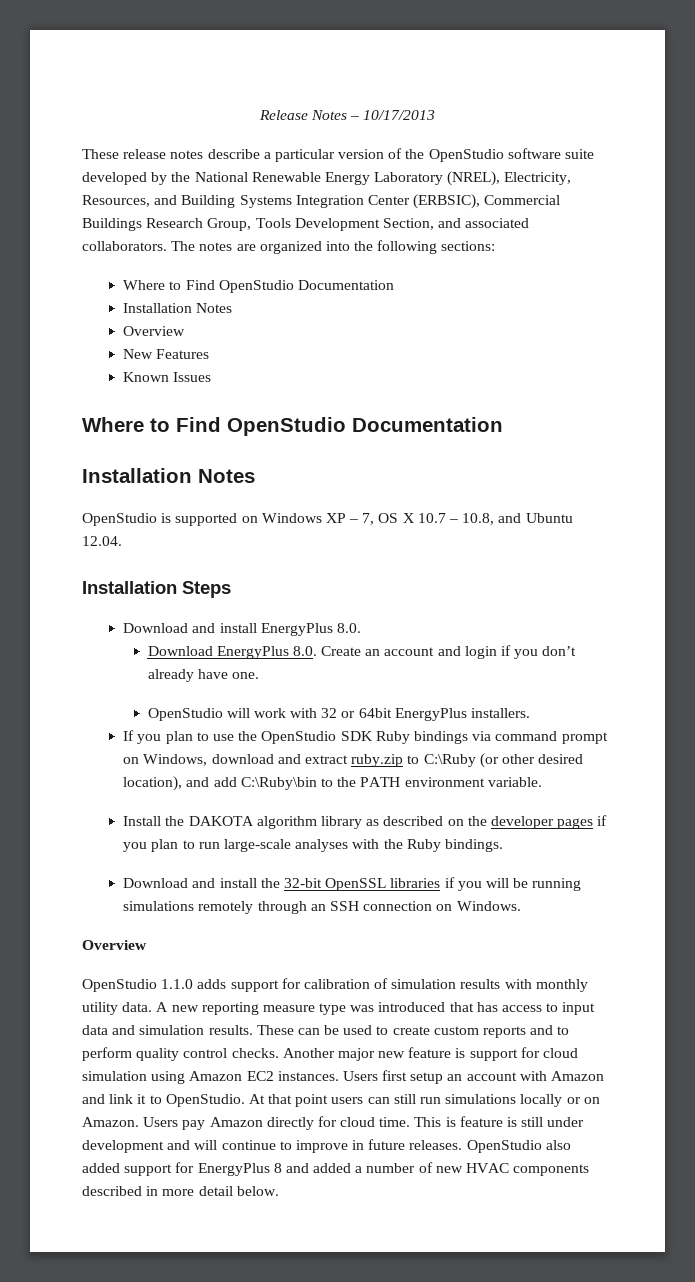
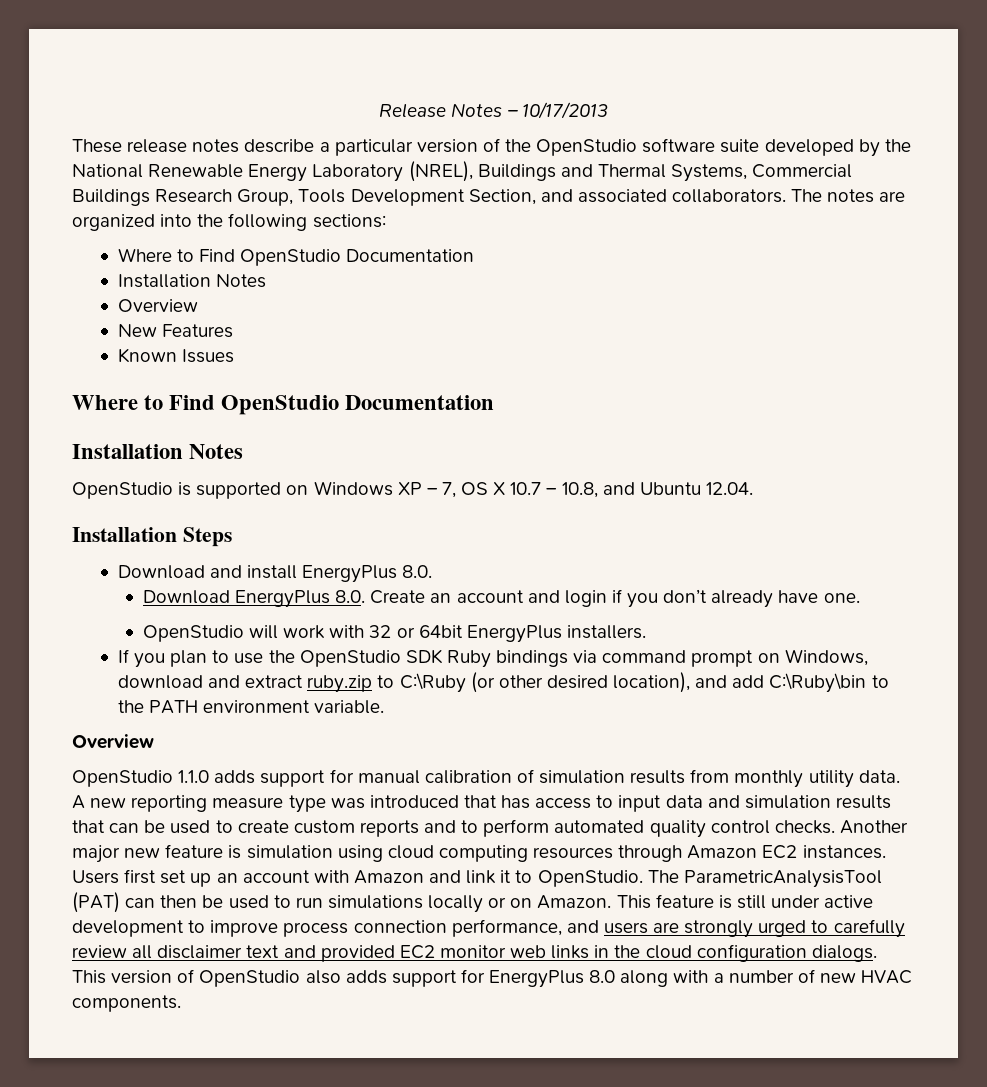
- These release notes describe a particular version of the OpenStudio software suite developed by the National Renewable Energy Laboratory (NREL), Electricity, Resources, and Building Systems Integration Center (ERBSIC), Commercial Buildings Research Group, Tools Development Section, and associated collaborators.
+ These release notes describe a particular version of the OpenStudio software suite developed by the National Renewable Energy Laboratory (NREL), Buildings and Thermal Systems, Commercial Buildings Research Group, Tools Development Section, and associated collaborators.
- Install the DAKOTA algorithm library as described on the developer pages if you plan to run large-scale analyses with the Ruby bindings.
- Download and install the 32-bit OpenSSL libraries if you will be running simulations remotely through an SSH connection on Windows.
- OpenStudio 1.1.0 adds support for calibration of simulation results with monthly utility data.
+ OpenStudio 1.1.0 adds support for manual calibration of simulation results from monthly utility data.
- A new reporting measure type was introduced that has access to input data and simulation results. These can be used to create custom reports and to perform quality control checks.
+ A new reporting measure type was introduced that has access to input data and simulation results that can be used to create custom reports and to perform automated quality control checks.
- Another major new feature is support for cloud simulation using Amazon EC2 instances.
+ Another major new feature is simulation using cloud computing resources through Amazon EC2 instances.
- Users first setup an account with Amazon and link it to OpenStudio.
+ Users first set up an account with Amazon and link it to OpenStudio.
- At that point users can still run simulations locally or on Amazon.
+ The ParametricAnalysisTool (PAT) can then be used to run simulations locally or on Amazon.
- Users pay Amazon directly for cloud time. This is feature is still under development and will continue to improve in future releases. OpenStudio also added support for EnergyPlus 8 and added a number of new HVAC components described in more detail below.
+ This feature is still under active development to improve process connection performance, and users are strongly urged to carefully review all disclaimer text and provided EC2 monitor web links in the cloud configuration dialogs. This version of OpenStudio also adds support for EnergyPlus 8.0 along with a number of new HVAC components.

